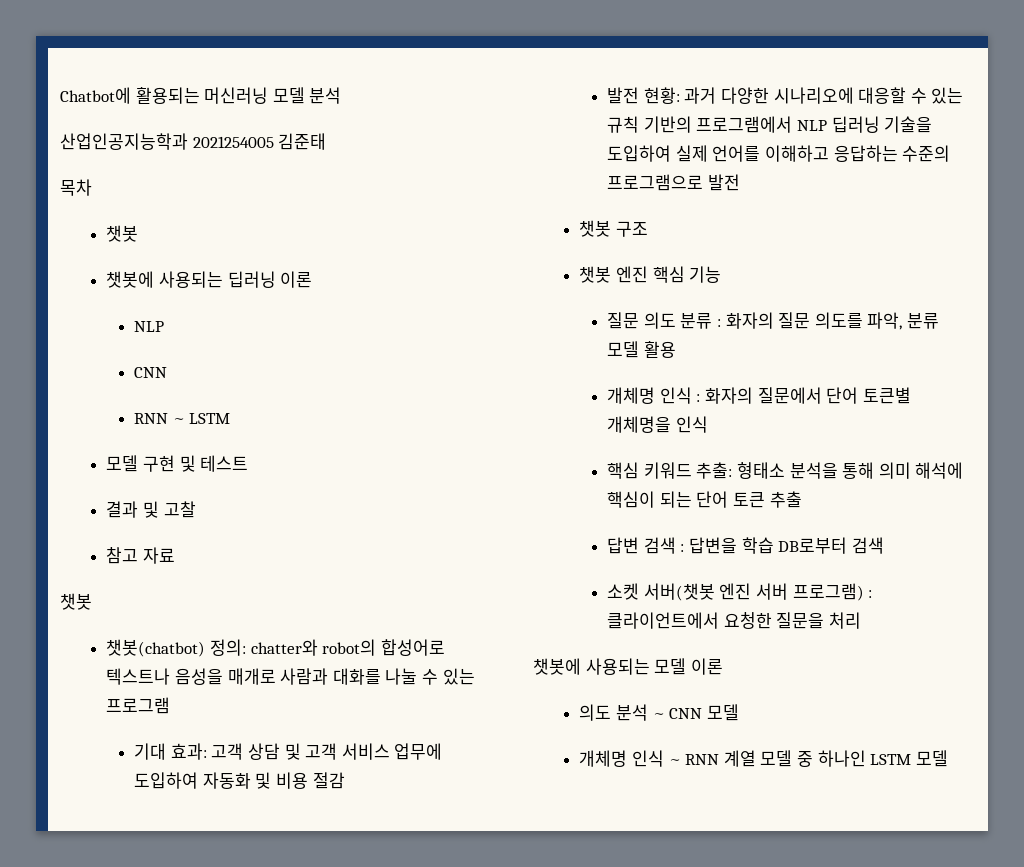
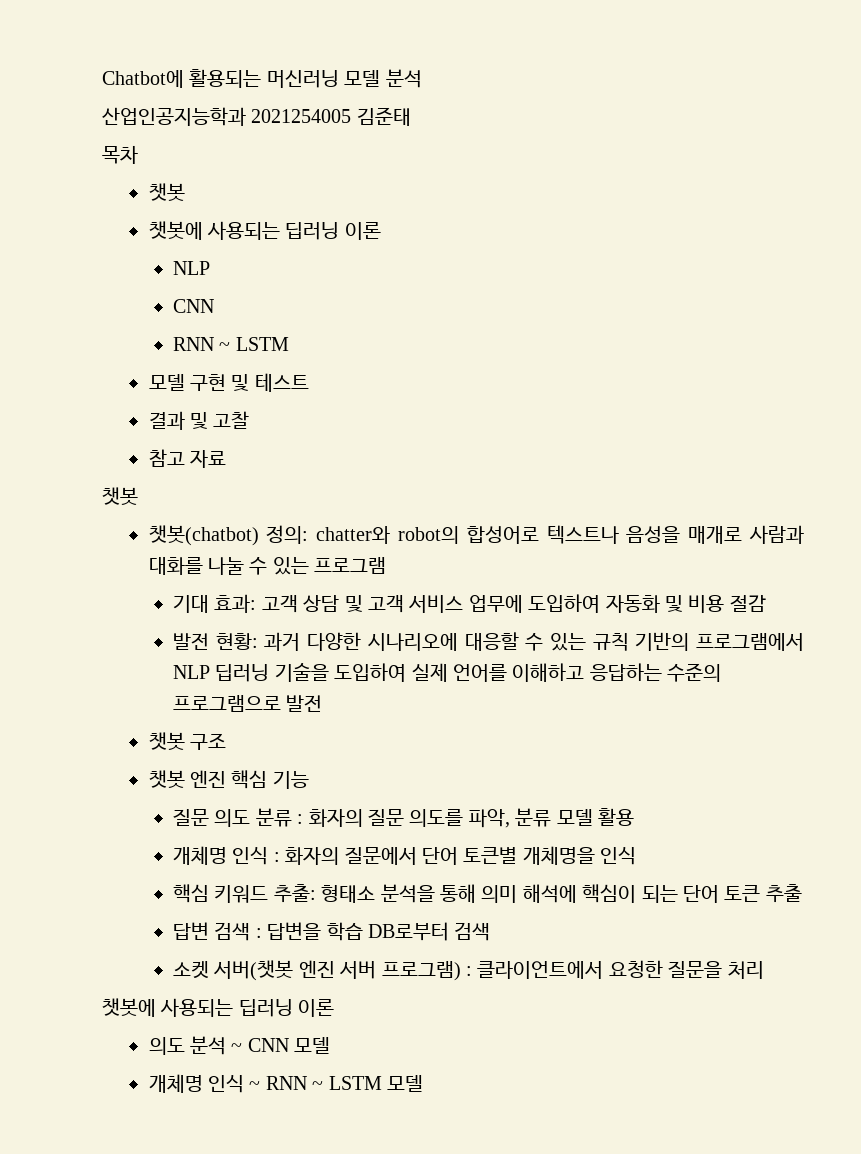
  소켓 서버(챗봇 엔진 서버 프로그램) : 클라이언트에서 요청한 질문을 처리
- 챗봇에 사용되는 모델 이론
+ 챗봇에 사용되는 딥러닝 이론
- 개체명 인식 ~ RNN 계열 모델 중 하나인 LSTM 모델
+ 개체명 인식 ~ RNN ~ LSTM 모델

